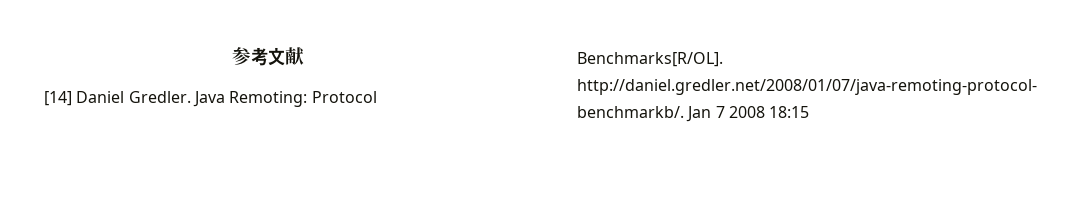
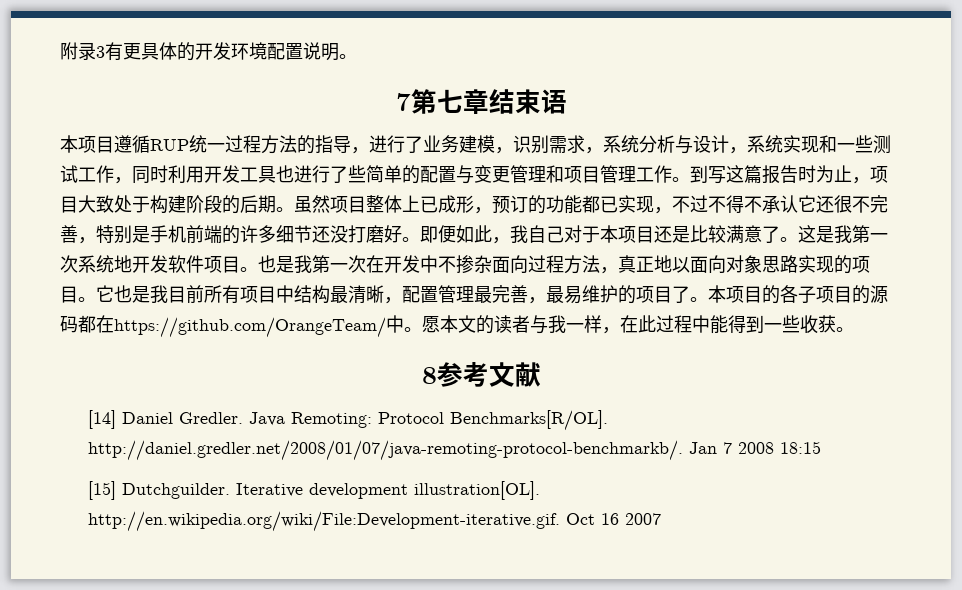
- 参考文献
+ 附录3有更具体的开发环境配置说明。
+ 7第七章结束语
+ 本项目遵循RUP统一过程方法的指导，进行了业务建模，识别需求，系统分析与设计，系统实现和一些测试工作，同时利用开发工具也进行了些简单的配置与变更管理和项目管理工作。到写这篇报告时为止，项目大致处于构建阶段的后期。虽然项目整体上已成形，预订的功能都已实现，不过不得不承认它还很不完善，特别是手机前端的许多细节还没打磨好。即便如此，我自己对于本项目还是比较满意了。这是我第一次系统地开发软件项目。也是我第一次在开发中不掺杂面向过程方法，真正地以面向对象思路实现的项目。它也是我目前所有项目中结构最清晰，配置管理最完善，最易维护的项目了。本项目的各子项目的源码都在https://github.com/OrangeTeam/中。愿本文的读者与我一样，在此过程中能得到一些收获。
+ 8参考文献
+ [15] Dutchguilder. Iterative development illustration[OL]. http://en.wikipedia.org/wiki/File:Development-iterative.gif. Oct 16 2007

